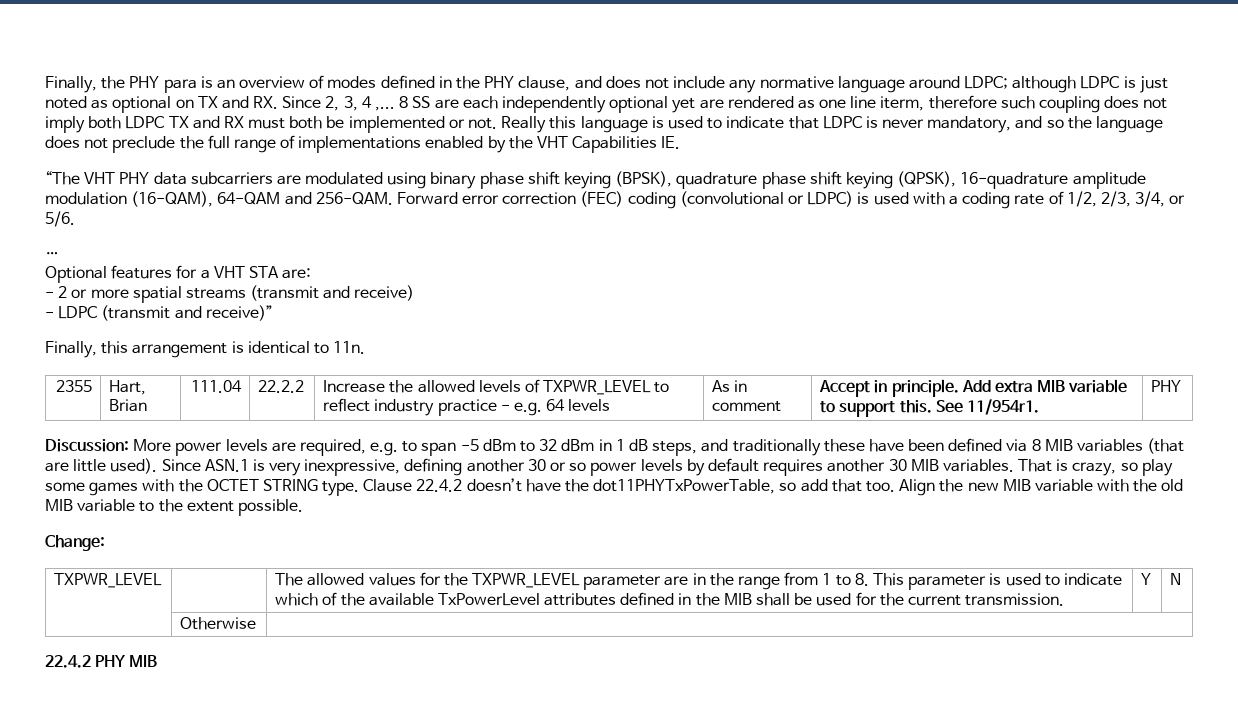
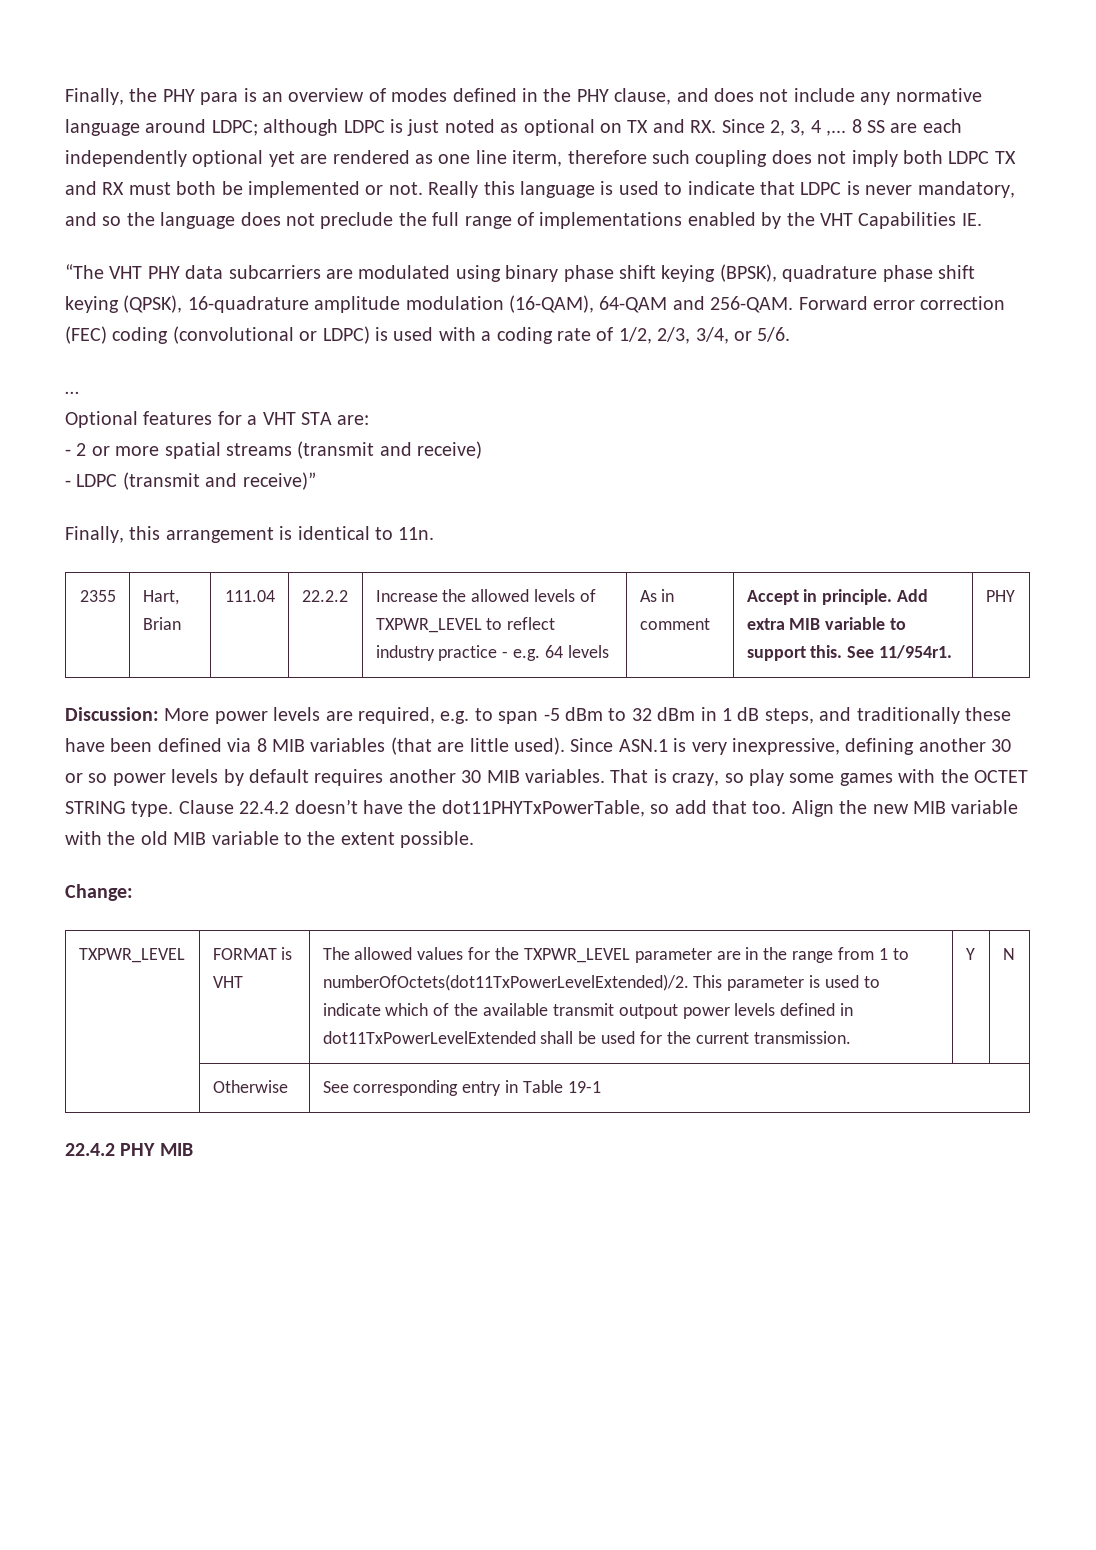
+ FORMAT is VHT
- The allowed values for the TXPWR_LEVEL parameter are in the range from 1 to 8. This parameter is used to indicate which of the available TxPowerLevel attributes defined in the MIB shall be used for the current transmission.
+ The allowed values for the TXPWR_LEVEL parameter are in the range from 1 to numberOfOctets(dot11TxPowerLevelExtended)/2. This parameter is used to indicate which of the available transmit outpout power levels defined in dot11TxPowerLevelExtended shall be used for the current transmission.
- | Otherwise |
+ | Otherwise | See corresponding entry in Table 19-1

